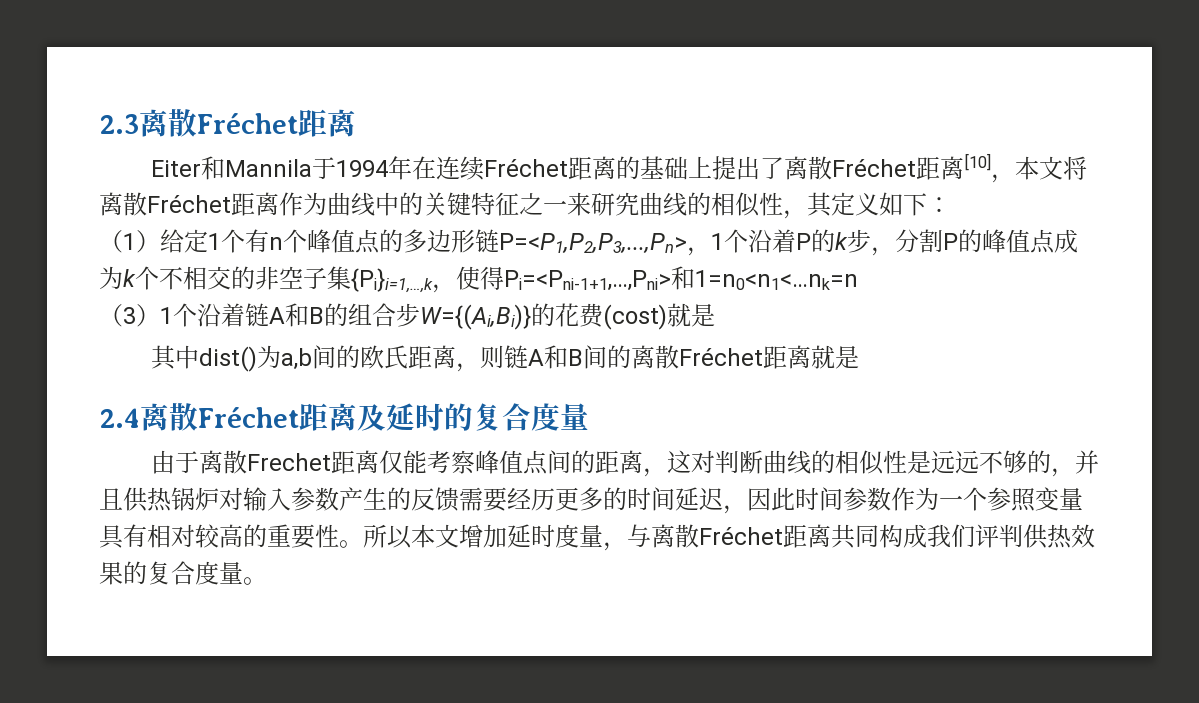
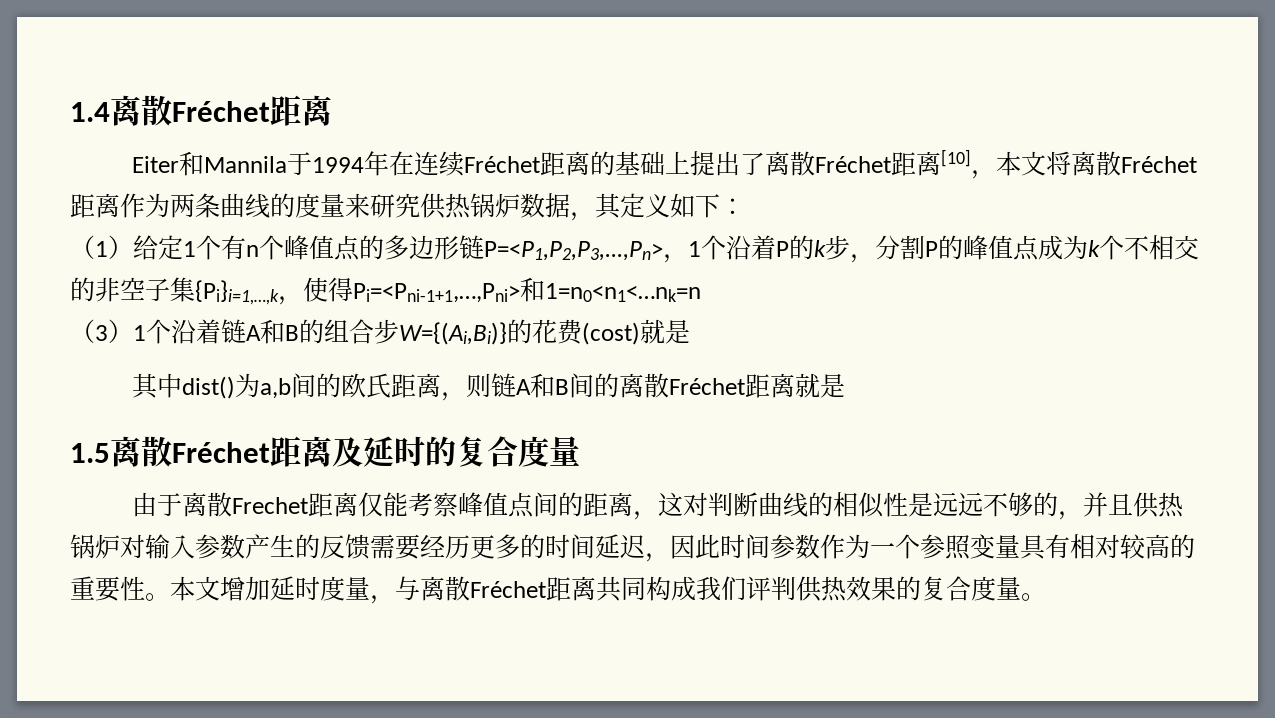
- 2.3离散Fréchet距离
+ 1.4离散Fréchet距离
- Eiter和Mannila于1994年在连续Fréchet距离的基础上提出了离散Fréchet距离[10]，本文将离散Fréchet距离作为曲线中的关键特征之一来研究曲线的相似性，其定义如下：
+ Eiter和Mannila于1994年在连续Fréchet距离的基础上提出了离散Fréchet距离[10]，本文将离散Fréchet距离作为两条曲线的度量来研究供热锅炉数据，其定义如下：
- 2.4离散Fréchet距离及延时的复合度量
+ 1.5离散Fréchet距离及延时的复合度量
- 所以本文增加延时度量，与离散Fréchet距离共同构成我们评判供热效果的复合度量。
+ 本文增加延时度量，与离散Fréchet距离共同构成我们评判供热效果的复合度量。

